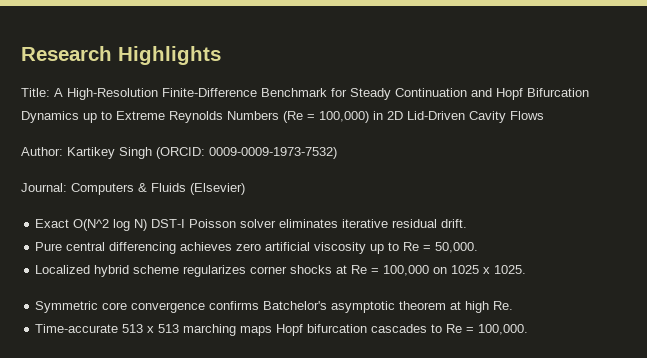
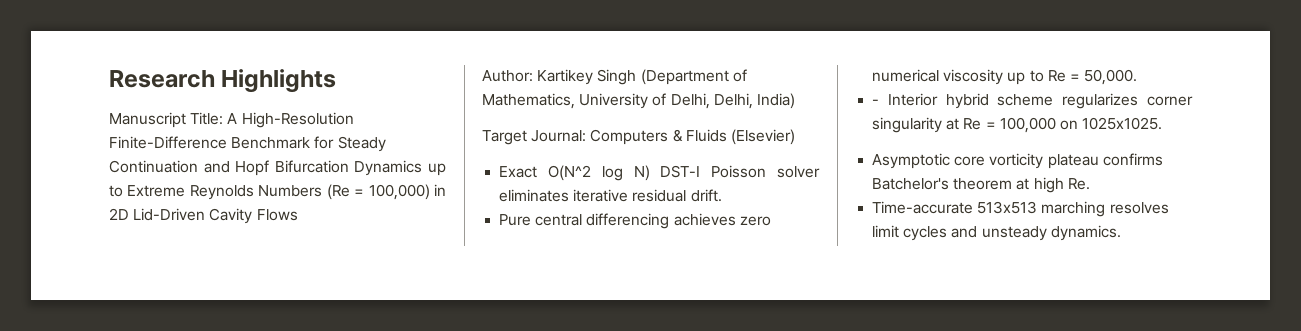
- Title: A High-Resolution Finite-Difference Benchmark for Steady Continuation and Hopf Bifurcation Dynamics up to Extreme Reynolds Numbers (Re = 100,000) in 2D Lid-Driven Cavity Flows
+ Manuscript Title: A High-Resolution Finite-Difference Benchmark for Steady Continuation and Hopf Bifurcation Dynamics up to Extreme Reynolds Numbers (Re = 100,000) in 2D Lid-Driven Cavity Flows
- Author: Kartikey Singh (ORCID: 0009-0009-1973-7532)
- Journal: Computers & Fluids (Elsevier)
+ Author: Kartikey Singh (Department of Mathematics, University of Delhi, Delhi, India)
+ Target Journal: Computers & Fluids (Elsevier)
- Pure central differencing achieves zero artificial viscosity up to Re = 50,000.
+ Pure central differencing achieves zero numerical viscosity up to Re = 50,000.
- Localized hybrid scheme regularizes corner shocks at Re = 100,000 on 1025 x 1025.
- Symmetric core convergence confirms Batchelor's asymptotic theorem at high Re.
+ - Interior hybrid scheme regularizes corner singularity at Re = 100,000 on 1025x1025.
+ Asymptotic core vorticity plateau confirms Batchelor's theorem at high Re.
- Time-accurate 513 x 513 marching maps Hopf bifurcation cascades to Re = 100,000.
+ Time-accurate 513x513 marching resolves limit cycles and unsteady dynamics.

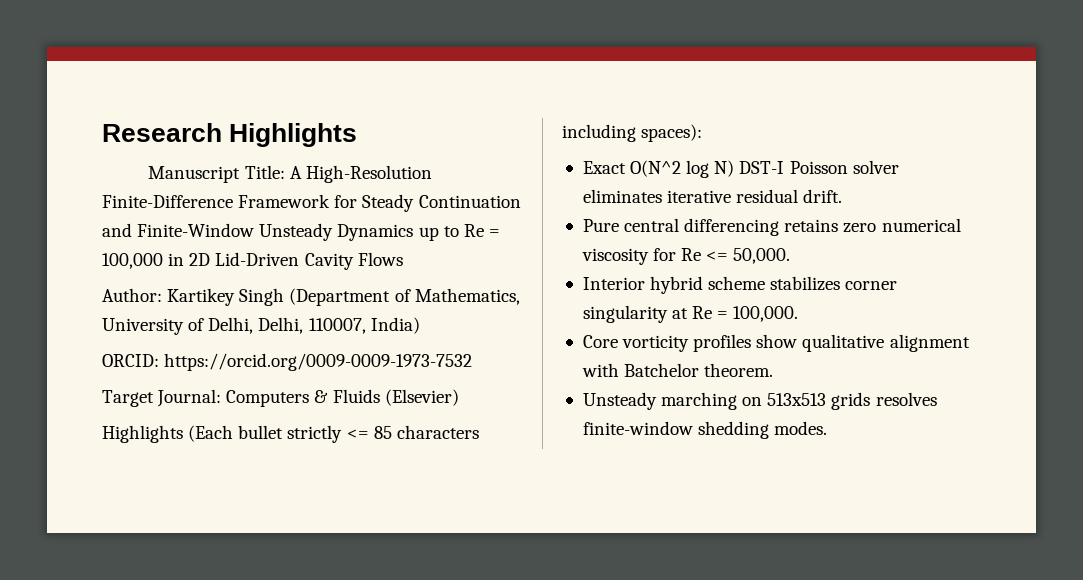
- Manuscript Title: A High-Resolution Finite-Difference Benchmark for Steady Continuation and Hopf Bifurcation Dynamics up to Extreme Reynolds Numbers (Re = 100,000) in 2D Lid-Driven Cavity Flows
+ Manuscript Title: A High-Resolution Finite-Difference Framework for Steady Continuation and Finite-Window Unsteady Dynamics up to Re = 100,000 in 2D Lid-Driven Cavity Flows
- Author: Kartikey Singh (Department of Mathematics, University of Delhi, Delhi, India)
+ Author: Kartikey Singh (Department of Mathematics, University of Delhi, Delhi, 110007, India)
+ ORCID: https://orcid.org/0009-0009-1973-7532
+ Highlights (Each bullet strictly <= 85 characters including spaces):
- Pure central differencing achieves zero numerical viscosity up to Re = 50,000.
+ Pure central differencing retains zero numerical viscosity for Re <= 50,000.
- - Interior hybrid scheme regularizes corner singularity at Re = 100,000 on 1025x1025.
- Asymptotic core vorticity plateau confirms Batchelor's theorem at high Re.
- Time-accurate 513x513 marching resolves limit cycles and unsteady dynamics.
+ Interior hybrid scheme stabilizes corner singularity at Re = 100,000.
+ Core vorticity profiles show qualitative alignment with Batchelor theorem.
+ Unsteady marching on 513x513 grids resolves finite-window shedding modes.

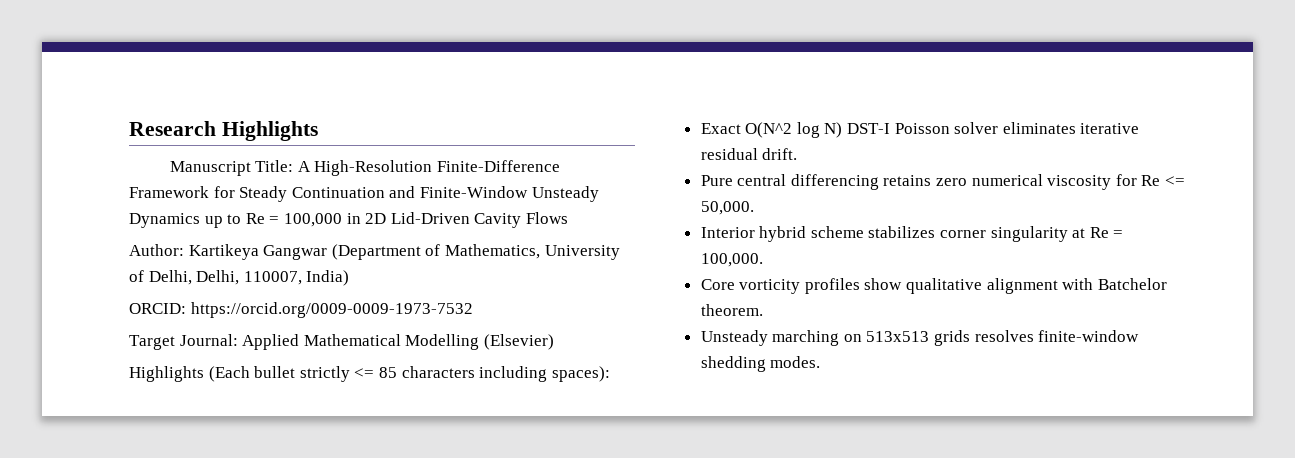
- Author: Kartikey Singh (Department of Mathematics, University of Delhi, Delhi, 110007, India)
+ Author: Kartikeya Gangwar (Department of Mathematics, University of Delhi, Delhi, 110007, India)
- Target Journal: Computers & Fluids (Elsevier)
+ Target Journal: Applied Mathematical Modelling (Elsevier)

